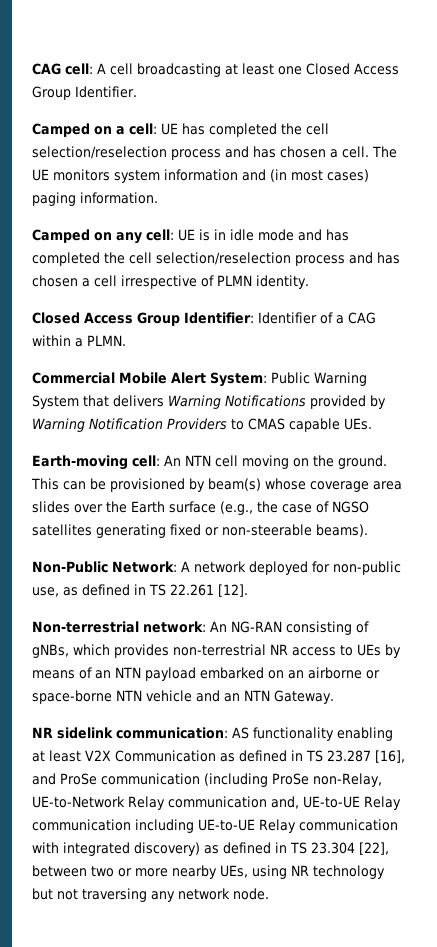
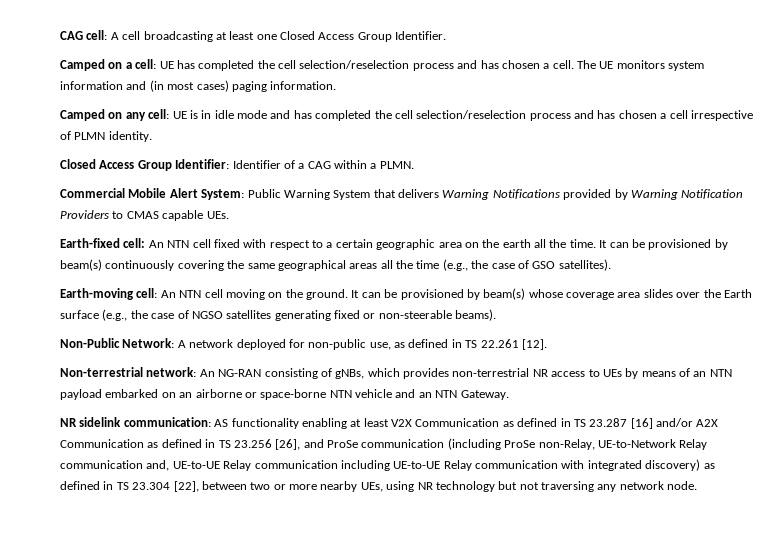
+ Earth-fixed cell: An NTN cell fixed with respect to a certain geographic area on the earth all the time. It can be provisioned by beam(s) continuously covering the same geographical areas all the time (e.g., the case of GSO satellites).
- This can be provisioned by beam(s) whose coverage area slides over the Earth surface (e.g., the case of NGSO satellites generating fixed or non-steerable beams).
+ It can be provisioned by beam(s) whose coverage area slides over the Earth surface (e.g., the case of NGSO satellites generating fixed or non-steerable beams).
- NR sidelink communication: AS functionality enabling at least V2X Communication as defined in TS 23.287 [16], and ProSe communication (including ProSe non-Relay, UE-to-Network Relay communication and, UE-to-UE Relay communication including UE-to-UE Relay communication with integrated discovery) as defined in TS 23.304 [22], between two or more nearby UEs, using NR technology but not traversing any network node.
+ NR sidelink communication: AS functionality enabling at least V2X Communication as defined in TS 23.287 [16] and/or A2X Communication as defined in TS 23.256 [26], and ProSe communication (including ProSe non-Relay, UE-to-Network Relay communication and, UE-to-UE Relay communication including UE-to-UE Relay communication with integrated discovery) as defined in TS 23.304 [22], between two or more nearby UEs, using NR technology but not traversing any network node.

